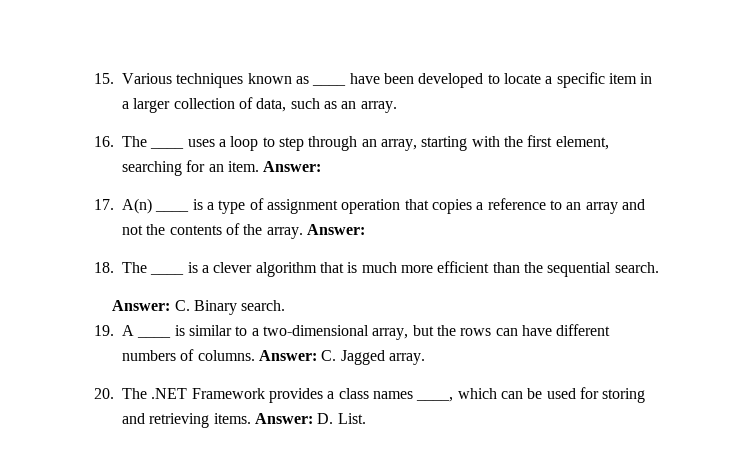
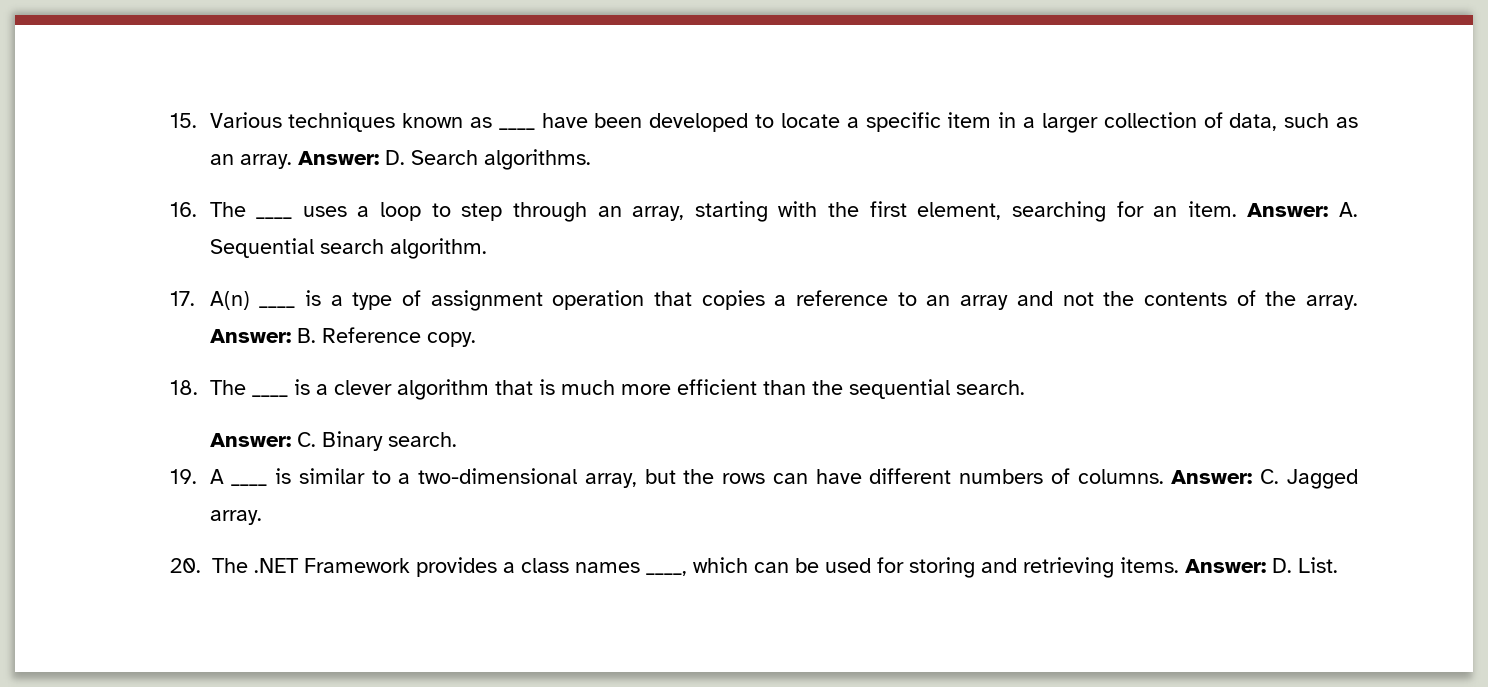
+ Answer: D. Search algorithms.
- 16. The ____ uses a loop to step through an array, starting with the first element, searching for an item. Answer:
+ 16. The ____ uses a loop to step through an array, starting with the first element, searching for an item. Answer: A. Sequential search algorithm.
- 17. A(n) ____ is a type of assignment operation that copies a reference to an array and not the contents of the array. Answer:
+ 17. A(n) ____ is a type of assignment operation that copies a reference to an array and not the contents of the array. Answer: B. Reference copy.

